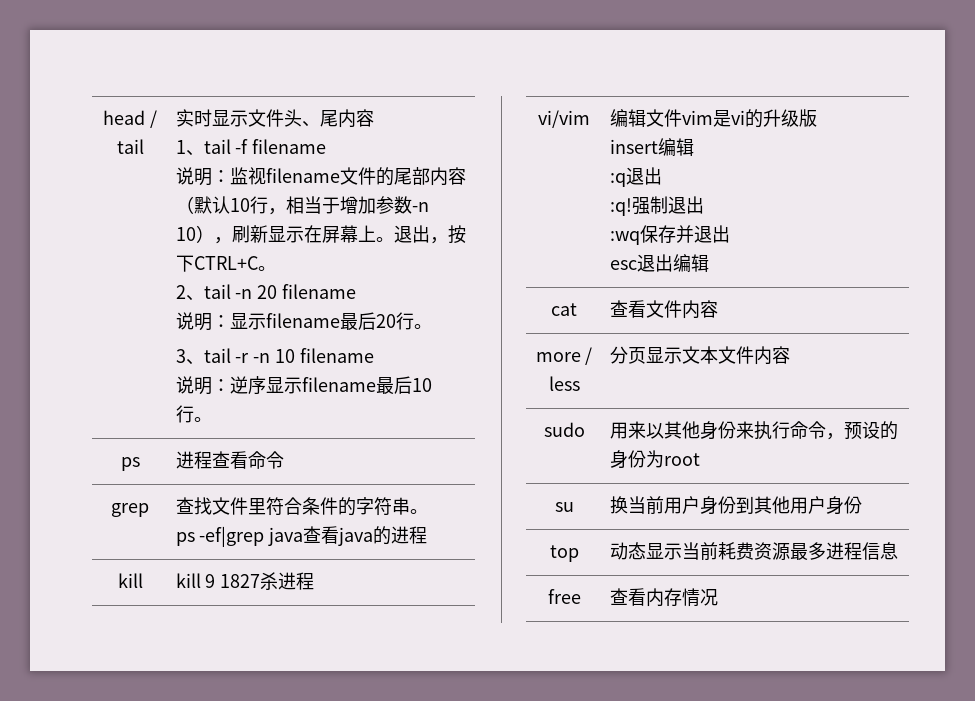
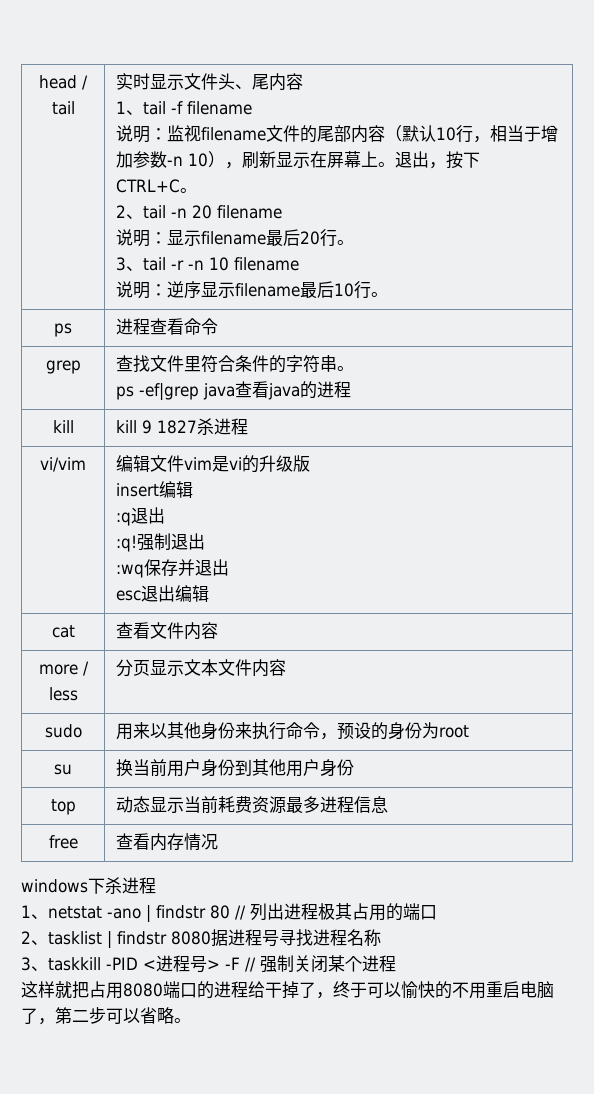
+ windows下杀进程
+ 1、netstat -ano | findstr 80 // 列出进程极其占用的端口
+ 2、tasklist | findstr 8080据进程号寻找进程名称
+ 3、taskkill -PID <进程号> -F // 强制关闭某个进程
+ 这样就把占用8080端口的进程给干掉了，终于可以愉快的不用重启电脑了，第二步可以省略。

